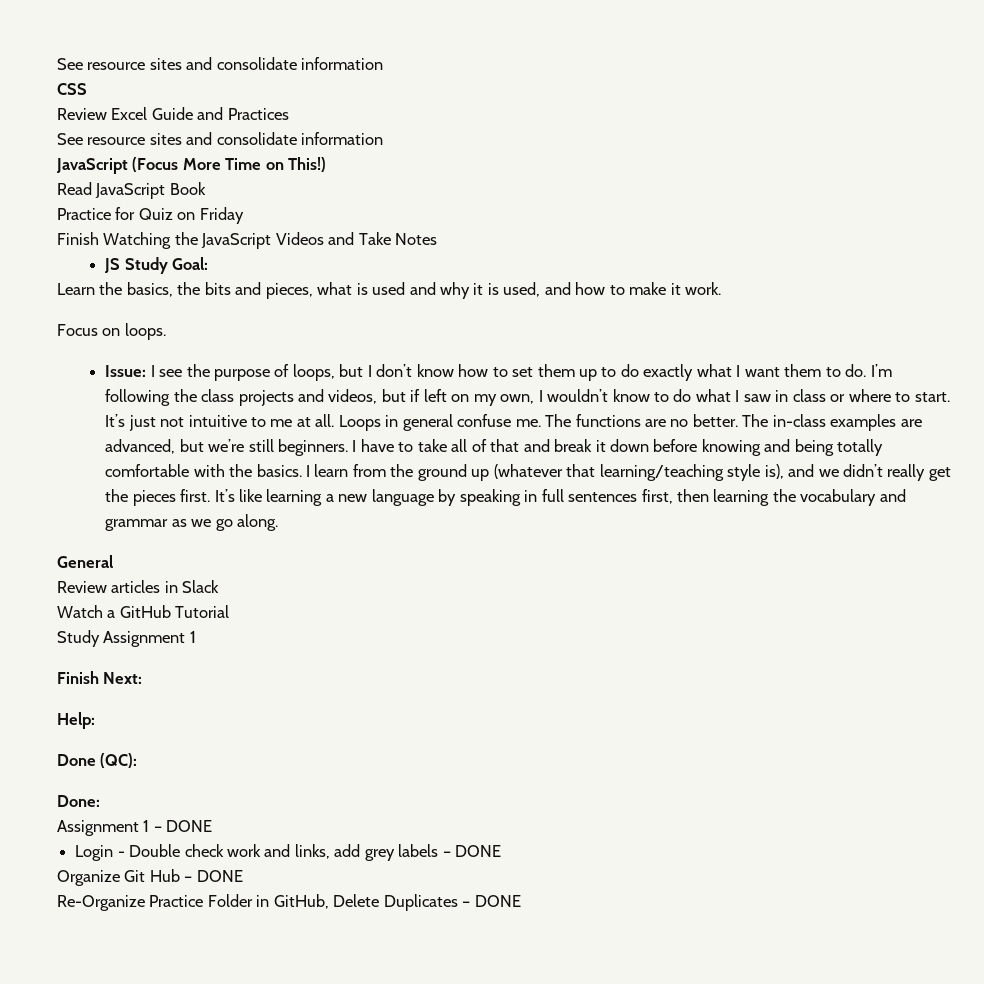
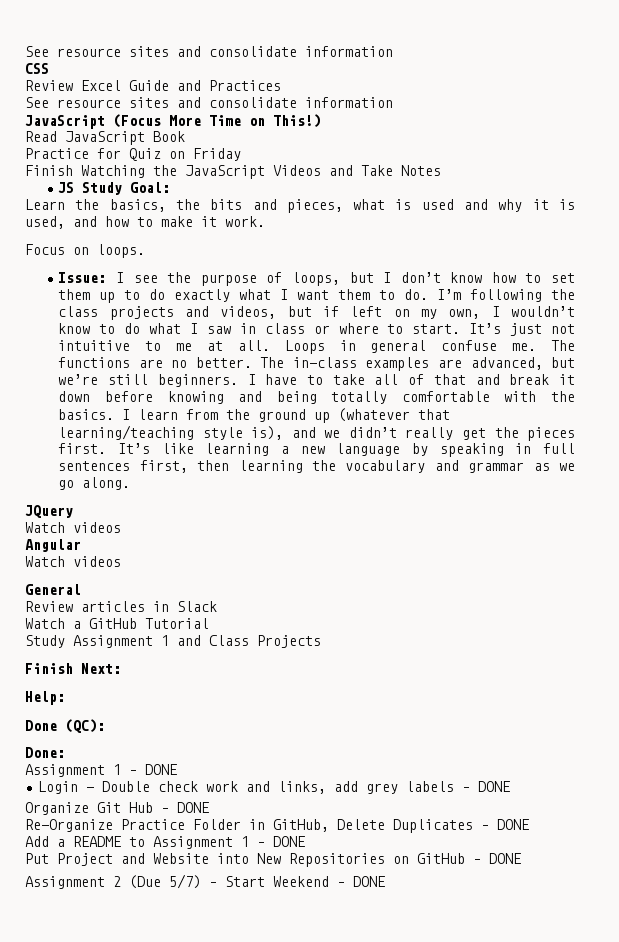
+ JQuery
+ Watch videos
+ Angular
+ Watch videos
- Study Assignment 1
+ Study Assignment 1 and Class Projects
+ Add a README to Assignment 1 – DONE
+ Put Project and Website into New Repositories on GitHub – DONE
+ Assignment 2 (Due 5/7) – Start Weekend – DONE

